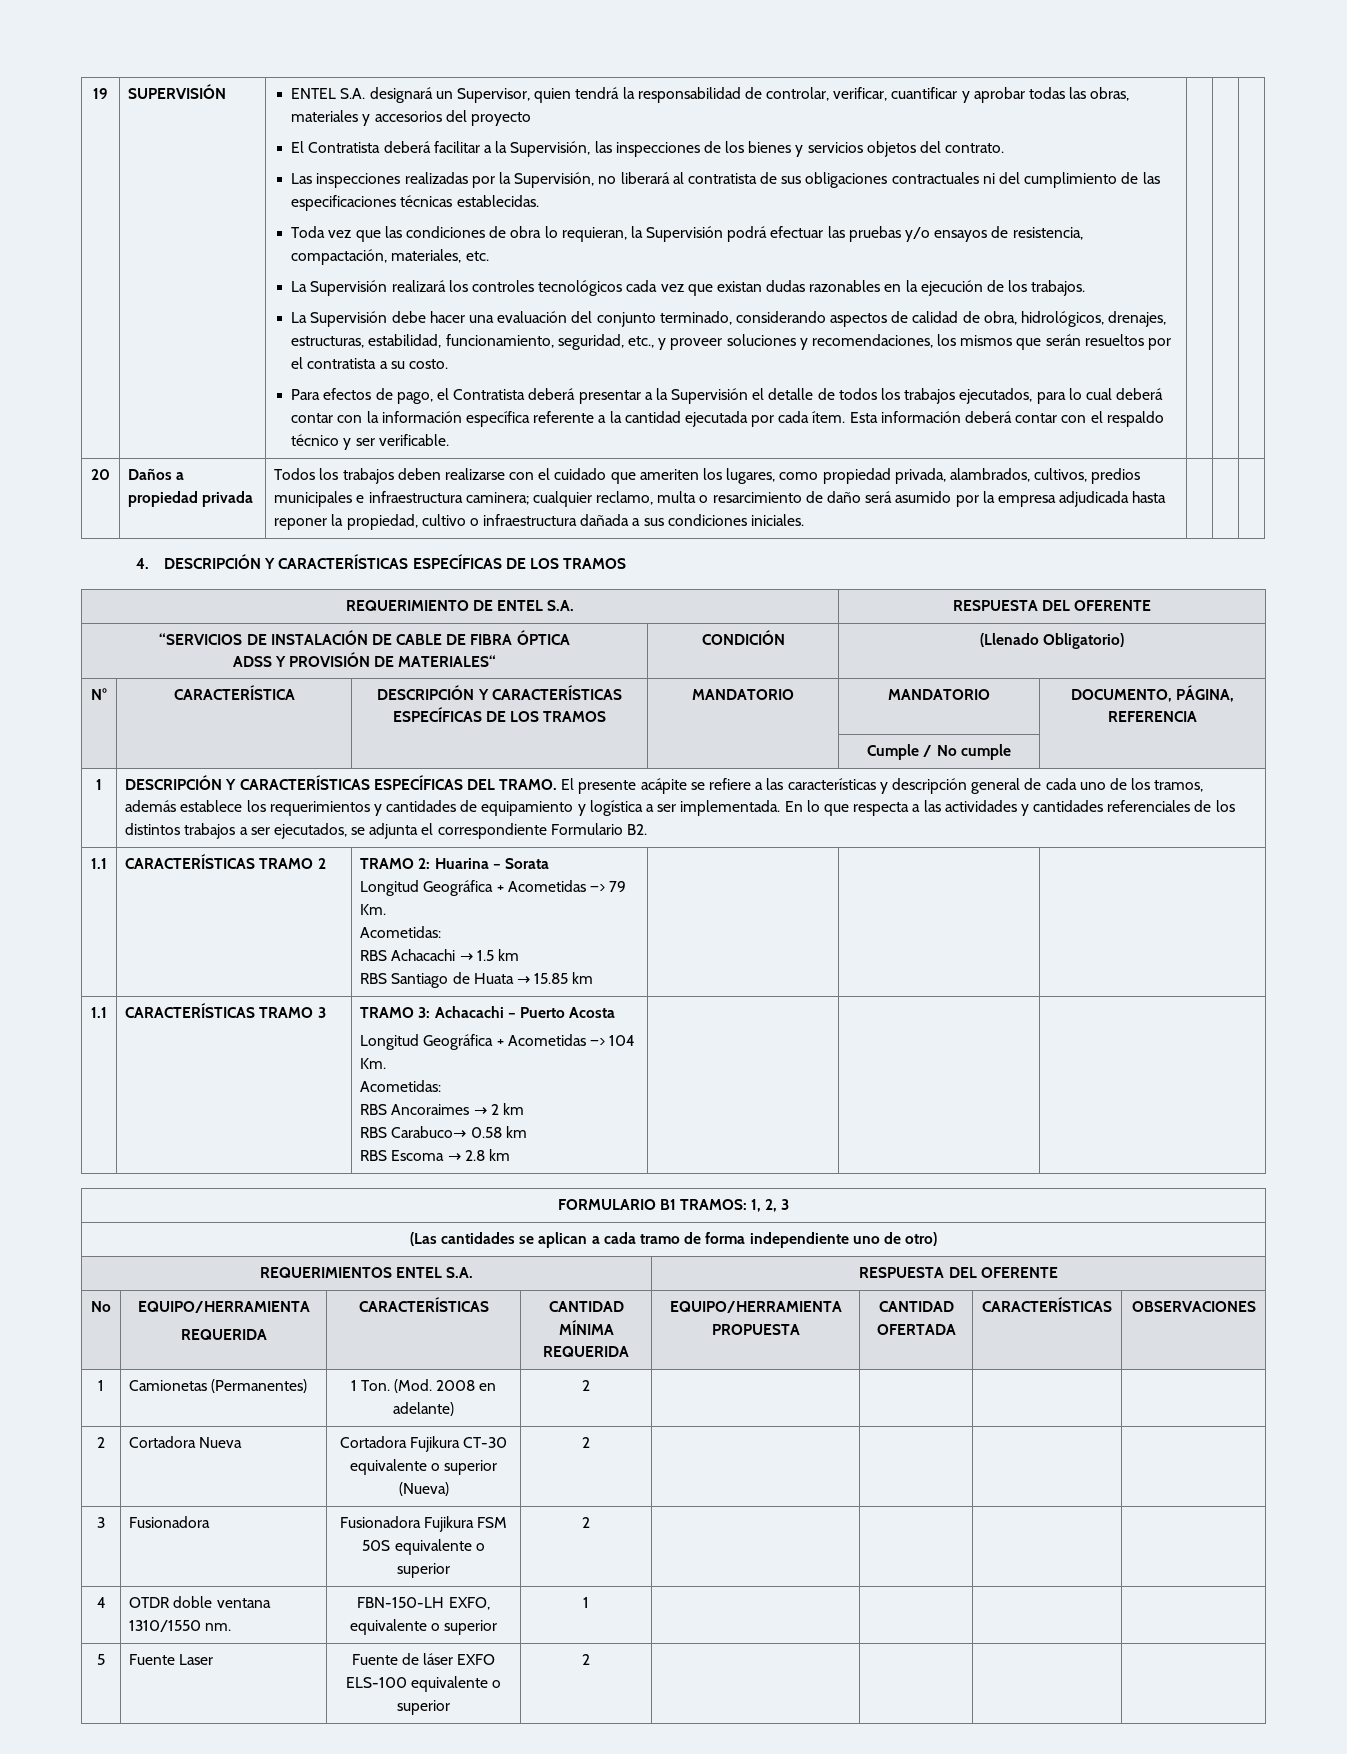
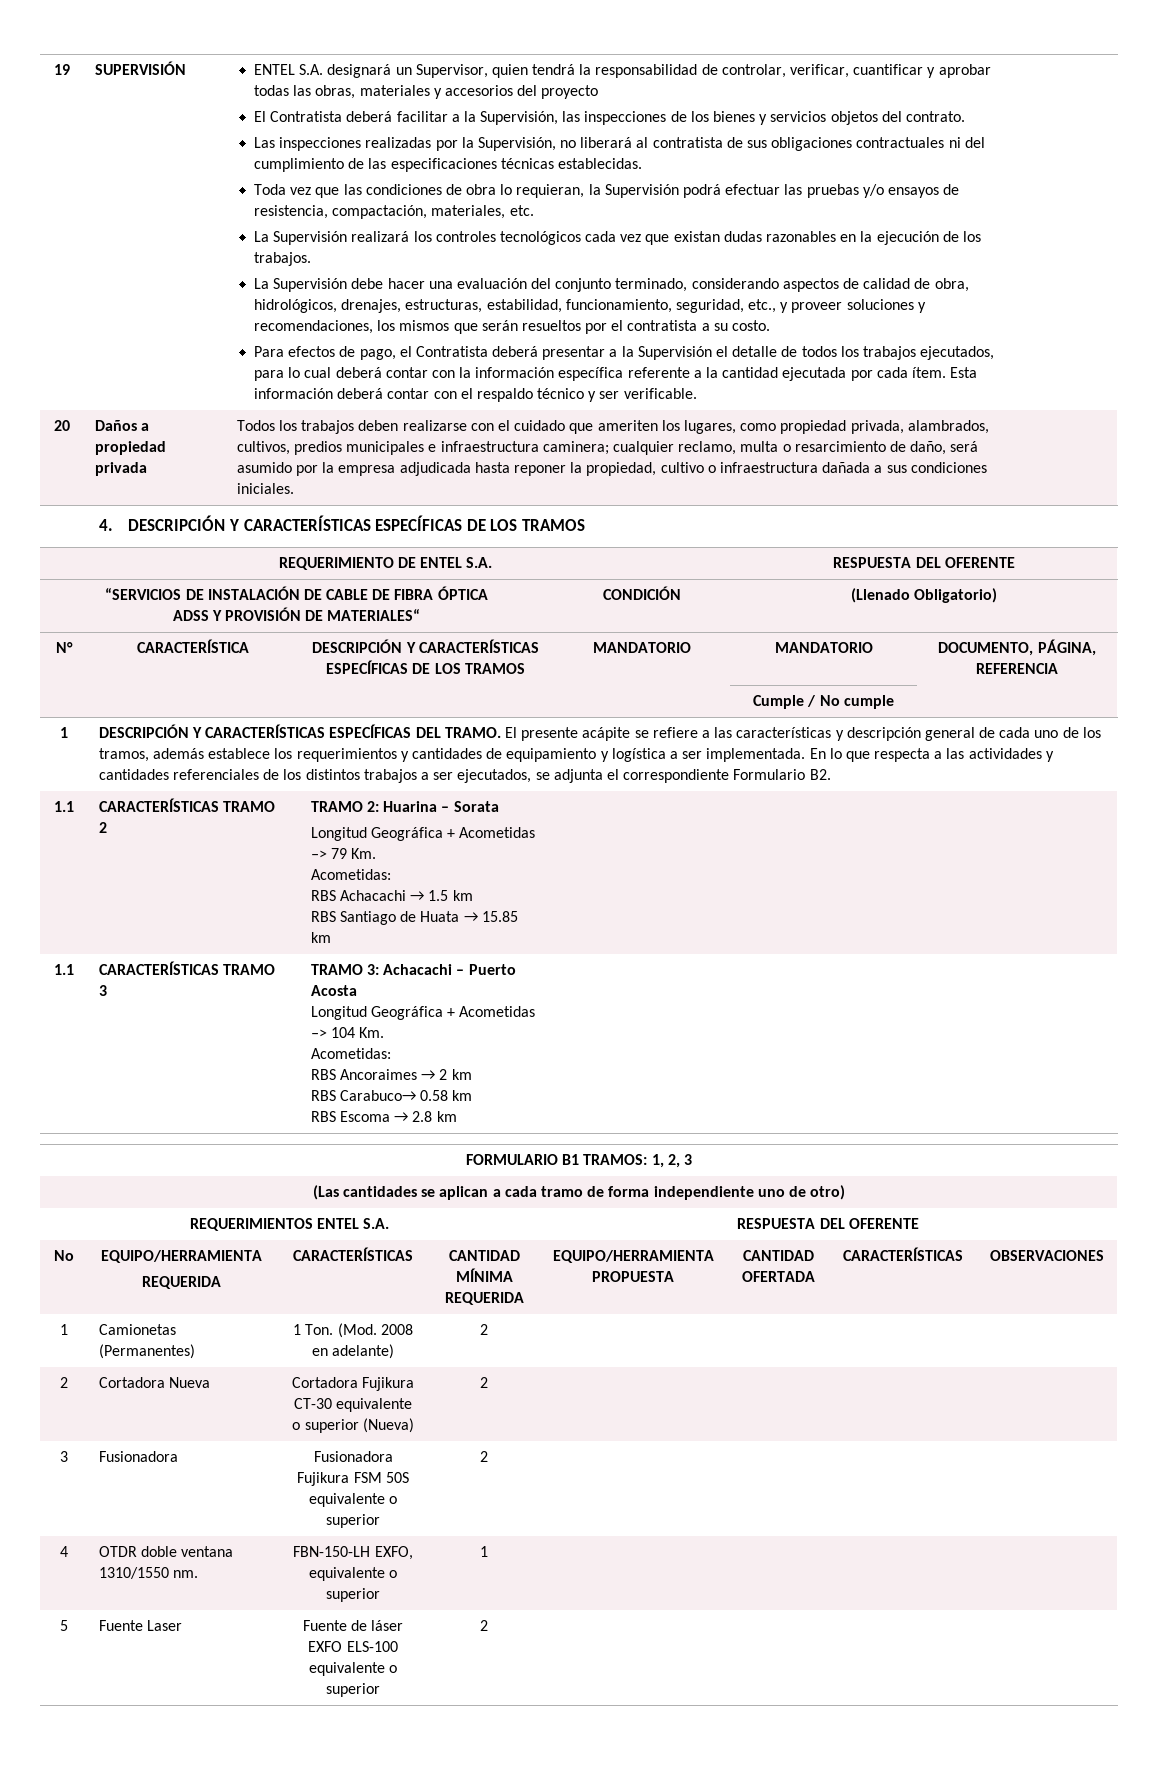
- Todos los trabajos deben realizarse con el cuidado que ameriten los lugares, como propiedad privada, alambrados, cultivos, predios municipales e infraestructura caminera; cualquier reclamo, multa o resarcimiento de daño será asumido por la empresa adjudicada hasta reponer la propiedad, cultivo o infraestructura dañada a sus condiciones iniciales.
+ Todos los trabajos deben realizarse con el cuidado que ameriten los lugares, como propiedad privada, alambrados, cultivos, predios municipales e infraestructura caminera; cualquier reclamo, multa o resarcimiento de daño, será asumido por la empresa adjudicada hasta reponer la propiedad, cultivo o infraestructura dañada a sus condiciones iniciales.

